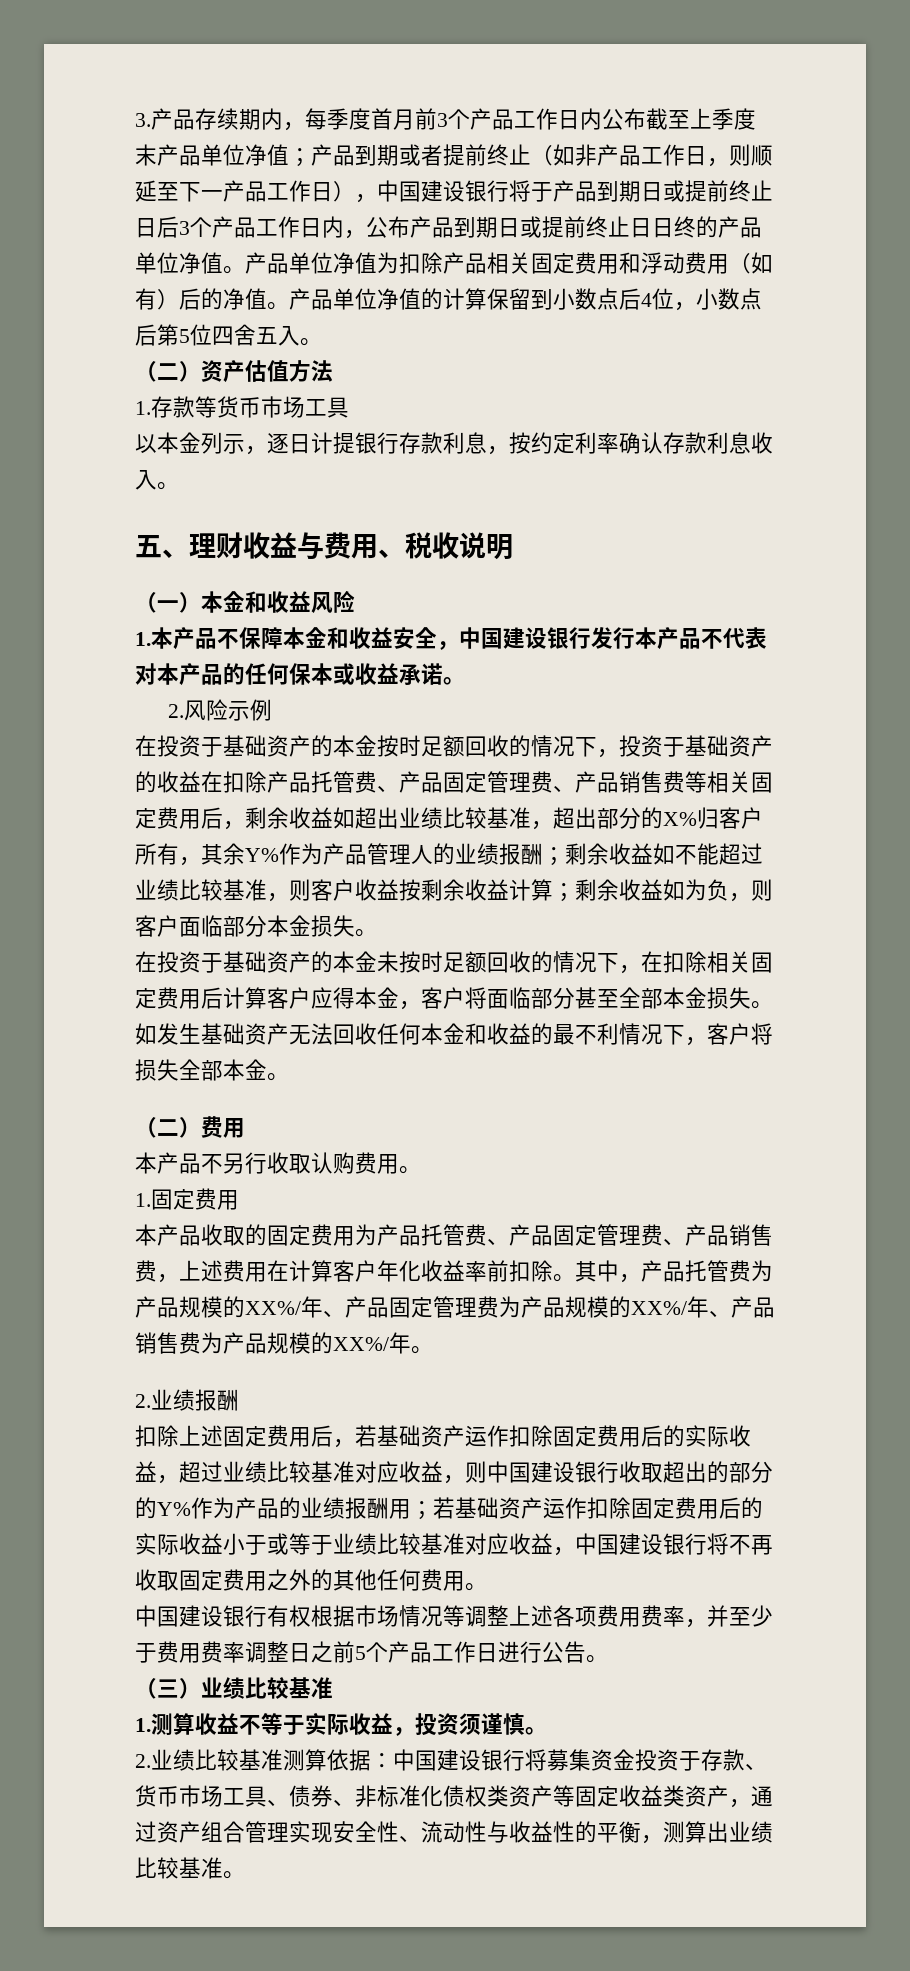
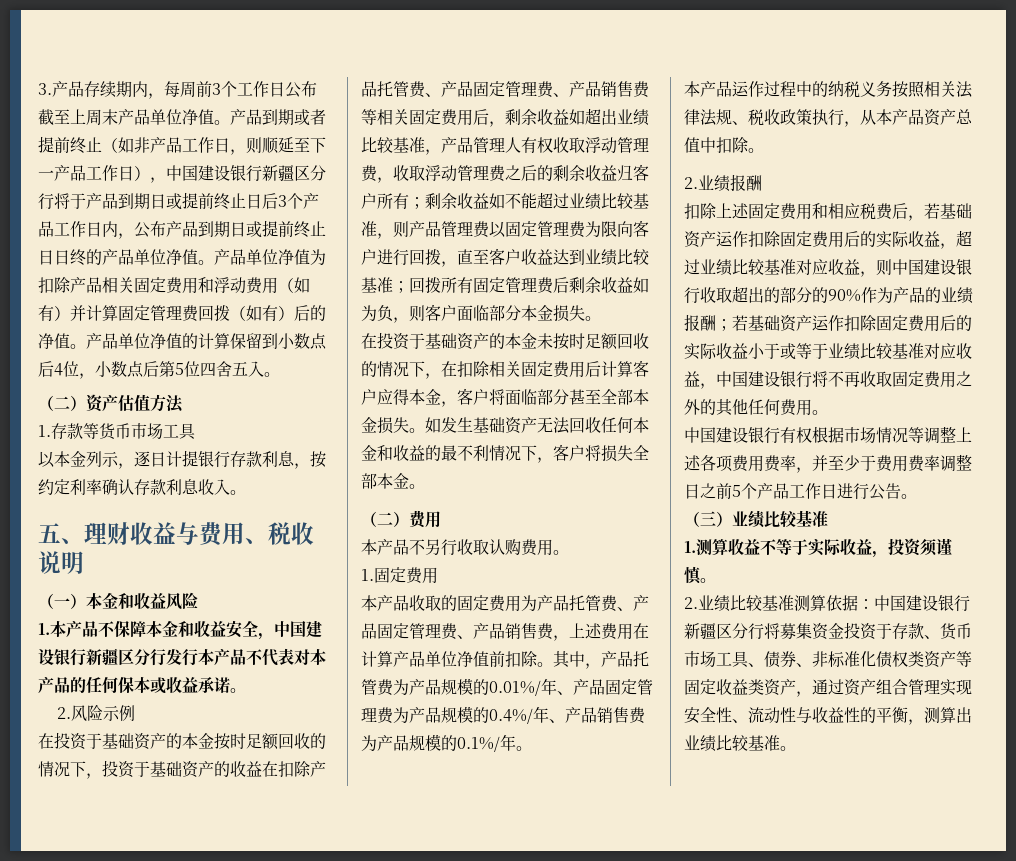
- 3.产品存续期内，每季度首月前3个产品工作日内公布截至上季度末产品单位净值；产品到期或者提前终止（如非产品工作日，则顺延至下一产品工作日），中国建设银行将于产品到期日或提前终止日后3个产品工作日内，公布产品到期日或提前终止日日终的产品单位净值。
+ 3.产品存续期内，每周前3个工作日公布截至上周末产品单位净值。产品到期或者提前终止（如非产品工作日，则顺延至下一产品工作日），中国建设银行新疆区分行将于产品到期日或提前终止日后3个产品工作日内，公布产品到期日或提前终止日日终的产品单位净值。
- 产品单位净值为扣除产品相关固定费用和浮动费用（如有）后的净值。
+ 产品单位净值为扣除产品相关固定费用和浮动费用（如有）并计算固定管理费回拨（如有）后的净值。
- 1.本产品不保障本金和收益安全，中国建设银行发行本产品不代表对本产品的任何保本或收益承诺。
+ 1.本产品不保障本金和收益安全，中国建设银行新疆区分行发行本产品不代表对本产品的任何保本或收益承诺。
- 在投资于基础资产的本金按时足额回收的情况下，投资于基础资产的收益在扣除产品托管费、产品固定管理费、产品销售费等相关固定费用后，剩余收益如超出业绩比较基准，超出部分的X%归客户所有，其余Y%作为产品管理人的业绩报酬；剩余收益如不能超过业绩比较基准，则客户收益按剩余收益计算；剩余收益如为负，则客户面临部分本金损失。
+ 在投资于基础资产的本金按时足额回收的情况下，投资于基础资产的收益在扣除产品托管费、产品固定管理费、产品销售费等相关固定费用后，剩余收益如超出业绩比较基准，产品管理人有权收取浮动管理费，收取浮动管理费之后的剩余收益归客户所有；剩余收益如不能超过业绩比较基准，则产品管理费以固定管理费为限向客户进行回拨，直至客户收益达到业绩比较基准；回拨所有固定管理费后剩余收益如为负，则客户面临部分本金损失。
- 本产品收取的固定费用为产品托管费、产品固定管理费、产品销售费，上述费用在计算客户年化收益率前扣除。
+ 本产品收取的固定费用为产品托管费、产品固定管理费、产品销售费，上述费用在计算产品单位净值前扣除。
- 其中，产品托管费为产品规模的XX%/年、产品固定管理费为产品规模的XX%/年、产品销售费为产品规模的XX%/年。
+ 其中，产品托管费为产品规模的0.01%/年、产品固定管理费为产品规模的0.4%/年、产品销售费为产品规模的0.1%/年。
+ 本产品运作过程中的纳税义务按照相关法律法规、税收政策执行，从本产品资产总值中扣除。
- 扣除上述固定费用后，若基础资产运作扣除固定费用后的实际收益，超过业绩比较基准对应收益，则中国建设银行收取超出的部分的Y%作为产品的业绩报酬用；
+ 扣除上述固定费用和相应税费后，若基础资产运作扣除固定费用后的实际收益，超过业绩比较基准对应收益，则中国建设银行收取超出的部分的90%作为产品的业绩报酬；
- 2.业绩比较基准测算依据：中国建设银行将募集资金投资于存款、货币市场工具、债券、非标准化债权类资产等固定收益类资产，通过资产组合管理实现安全性、流动性与收益性的平衡，测算出业绩比较基准。
+ 2.业绩比较基准测算依据：中国建设银行新疆区分行将募集资金投资于存款、货币市场工具、债券、非标准化债权类资产等固定收益类资产，通过资产组合管理实现安全性、流动性与收益性的平衡，测算出业绩比较基准。

